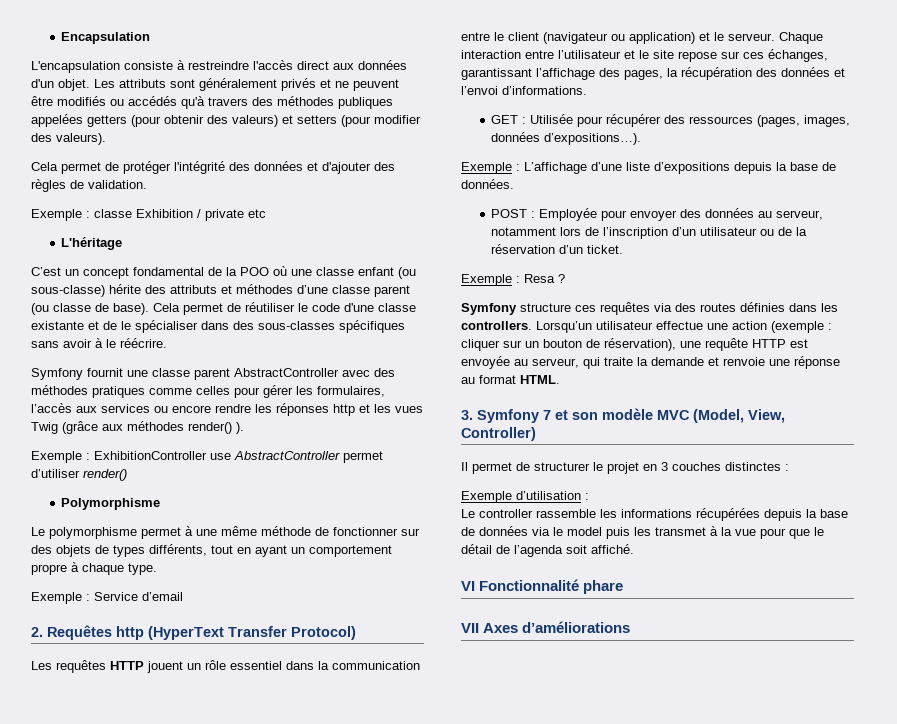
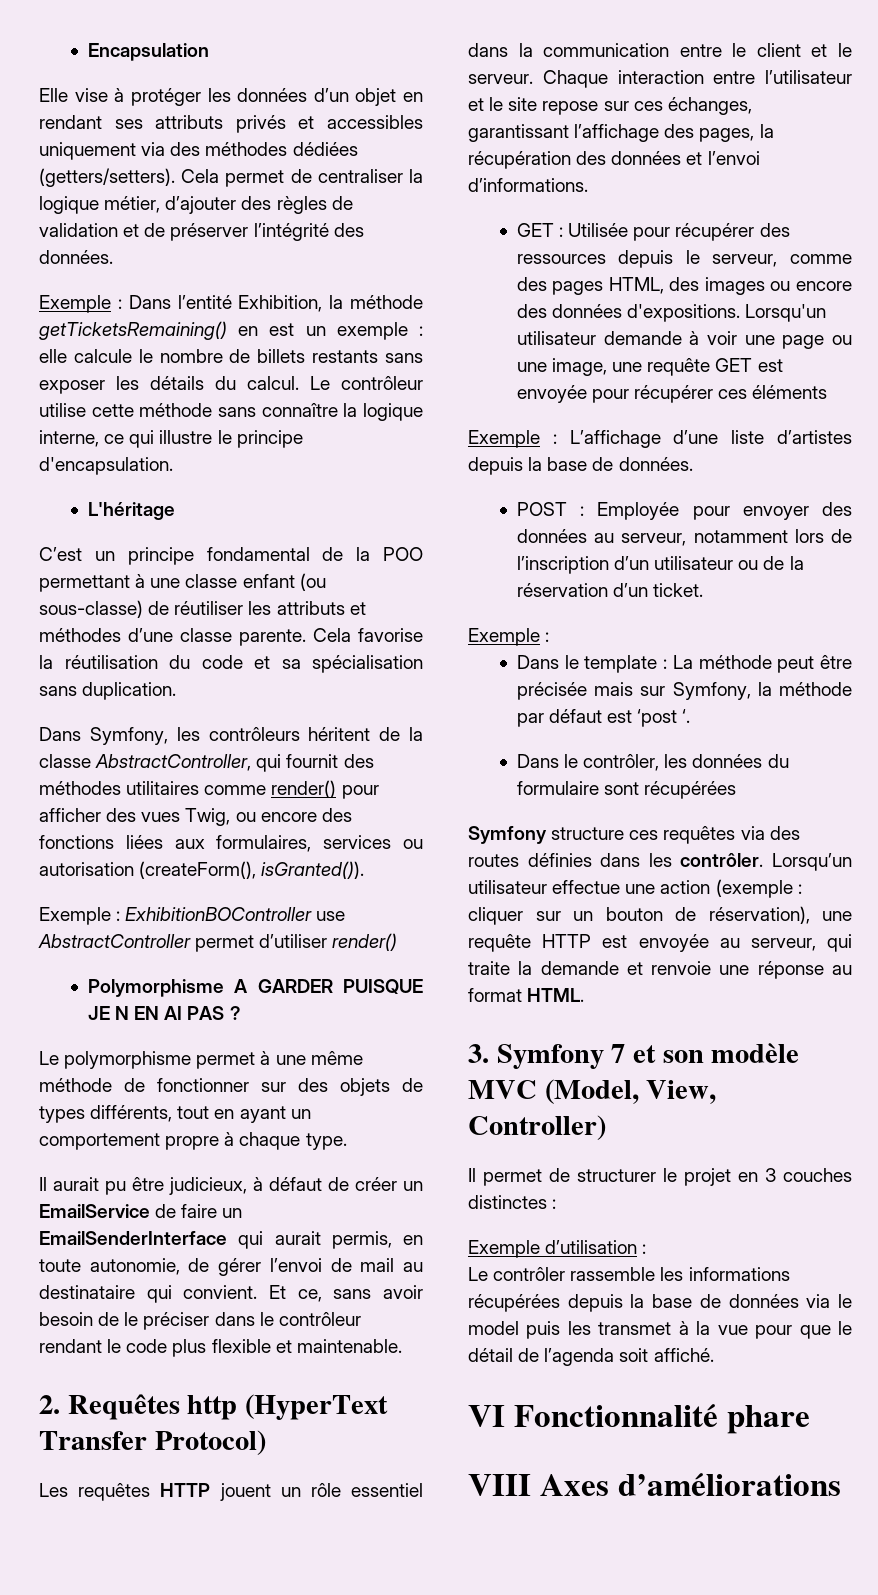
- L'encapsulation consiste à restreindre l'accès direct aux données d'un objet. Les attributs sont généralement privés et ne peuvent être modifiés ou accédés qu'à travers des méthodes publiques appelées getters (pour obtenir des valeurs) et setters (pour modifier des valeurs).
- Cela permet de protéger l'intégrité des données et d'ajouter des règles de validation.
- Exemple : classe Exhibition / private etc
+ Elle vise à protéger les données d’un objet en rendant ses attributs privés et accessibles uniquement via des méthodes dédiées (getters/setters). Cela permet de centraliser la logique métier, d’ajouter des règles de validation et de préserver l’intégrité des données.
+ Exemple : Dans l’entité Exhibition, la méthode getTicketsRemaining() en est un exemple : elle calcule le nombre de billets restants sans exposer les détails du calcul. Le contrôleur utilise cette méthode sans connaître la logique interne, ce qui illustre le principe d'encapsulation.
- C’est un concept fondamental de la POO où une classe enfant (ou sous-classe) hérite des attributs et méthodes d’une classe parent (ou classe de base). Cela permet de réutiliser le code d'une classe existante et de le spécialiser dans des sous-classes spécifiques sans avoir à le réécrire.
- Symfony fournit une classe parent AbstractController avec des méthodes pratiques comme celles pour gérer les formulaires, l’accès aux services ou encore rendre les réponses http et les vues Twig (grâce aux méthodes render() ).
- Exemple : ExhibitionController use AbstractController permet d’utiliser render()
+ C’est un principe fondamental de la POO permettant à une classe enfant (ou sous-classe) de réutiliser les attributs et méthodes d’une classe parente. Cela favorise la réutilisation du code et sa spécialisation sans duplication.
+ Dans Symfony, les contrôleurs héritent de la classe AbstractController, qui fournit des méthodes utilitaires comme render() pour afficher des vues Twig, ou encore des fonctions liées aux formulaires, services ou autorisation (createForm(), isGranted()).
+ Exemple : ExhibitionBOController use AbstractController permet d’utiliser render()
- Polymorphisme
+ Polymorphisme A GARDER PUISQUE JE N EN AI PAS ?
- Exemple : Service d’email
+ Il aurait pu être judicieux, à défaut de créer un EmailService de faire un EmailSenderInterface qui aurait permis, en toute autonomie, de gérer l’envoi de mail au destinataire qui convient. Et ce, sans avoir besoin de le préciser dans le contrôleur rendant le code plus flexible et maintenable.
- Les requêtes HTTP jouent un rôle essentiel dans la communication entre le client (navigateur ou application) et le serveur.
+ Les requêtes HTTP jouent un rôle essentiel dans la communication entre le client et le serveur.
- GET : Utilisée pour récupérer des ressources (pages, images, données d’expositions…).
+ GET : Utilisée pour récupérer des ressources depuis le serveur, comme des pages HTML, des images ou encore des données d'expositions. Lorsqu'un utilisateur demande à voir une page ou une image, une requête GET est envoyée pour récupérer ces éléments
- Exemple : L’affichage d’une liste d’expositions depuis la base de données.
+ Exemple : L’affichage d’une liste d’artistes depuis la base de données.
  POST : Employée pour envoyer des données au serveur, notamment lors de l’inscription d’un utilisateur ou de la réservation d’un ticket.
- Exemple : Resa ?
+ Exemple :
+ Dans le template : La méthode peut être précisée mais sur Symfony, la méthode par défaut est ‘post ‘.
+ Dans le contrôler, les données du formulaire sont récupérées
- Symfony structure ces requêtes via des routes définies dans les controllers.
+ Symfony structure ces requêtes via des routes définies dans les contrôler.
- Le controller rassemble les informations récupérées depuis la base de données via le model puis les transmet à la vue pour que le détail de l’agenda soit affiché.
+ Le contrôler rassemble les informations récupérées depuis la base de données via le model puis les transmet à la vue pour que le détail de l’agenda soit affiché.
- VII Axes d’améliorations
+ VIII Axes d’améliorations

